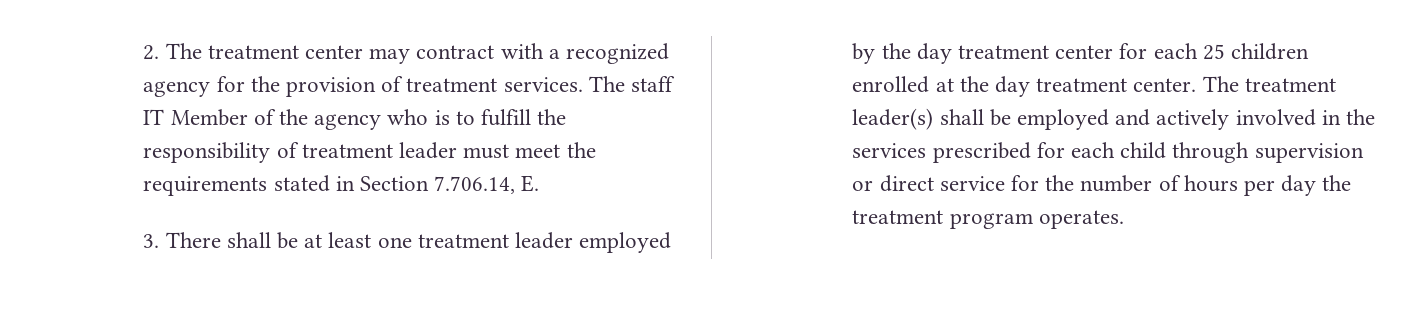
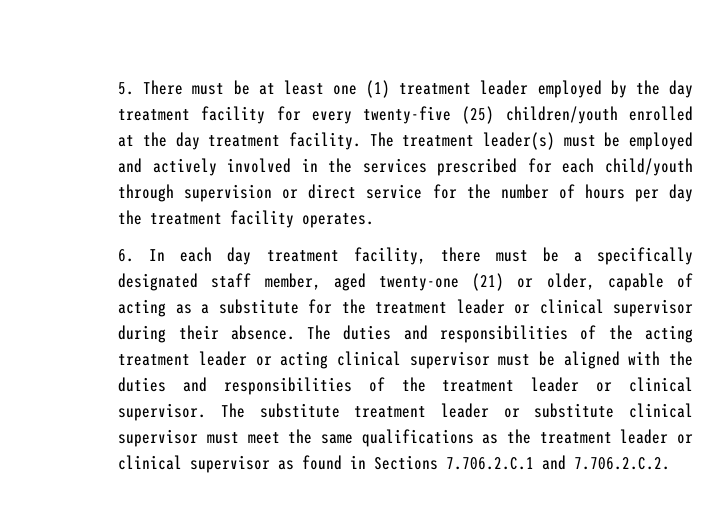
- 2. The treatment center may contract with a recognized agency for the provision of treatment services. The staff IT Member of the agency who is to fulfill the responsibility of treatment leader must meet the requirements stated in Section 7.706.14, E.
- 3. There shall be at least one treatment leader employed by the day treatment center for each 25 children enrolled at the day treatment center.
+ 5. There must be at least one (1) treatment leader employed by the day treatment facility for every twenty-five (25) children/youth enrolled at the day treatment facility.
- The treatment leader(s) shall be employed and actively involved in the services prescribed for each child through supervision or direct service for the number of hours per day the treatment program operates.
+ The treatment leader(s) must be employed and actively involved in the services prescribed for each child/youth through supervision or direct service for the number of hours per day the treatment facility operates.
+ 6. In each day treatment facility, there must be a specifically designated staff member, aged twenty-one (21) or older, capable of acting as a substitute for the treatment leader or clinical supervisor during their absence. The duties and responsibilities of the acting treatment leader or acting clinical supervisor must be aligned with the duties and responsibilities of the treatment leader or clinical supervisor. The substitute treatment leader or substitute clinical supervisor must meet the same qualifications as the treatment leader or clinical supervisor as found in Sections 7.706.2.C.1 and 7.706.2.C.2.

